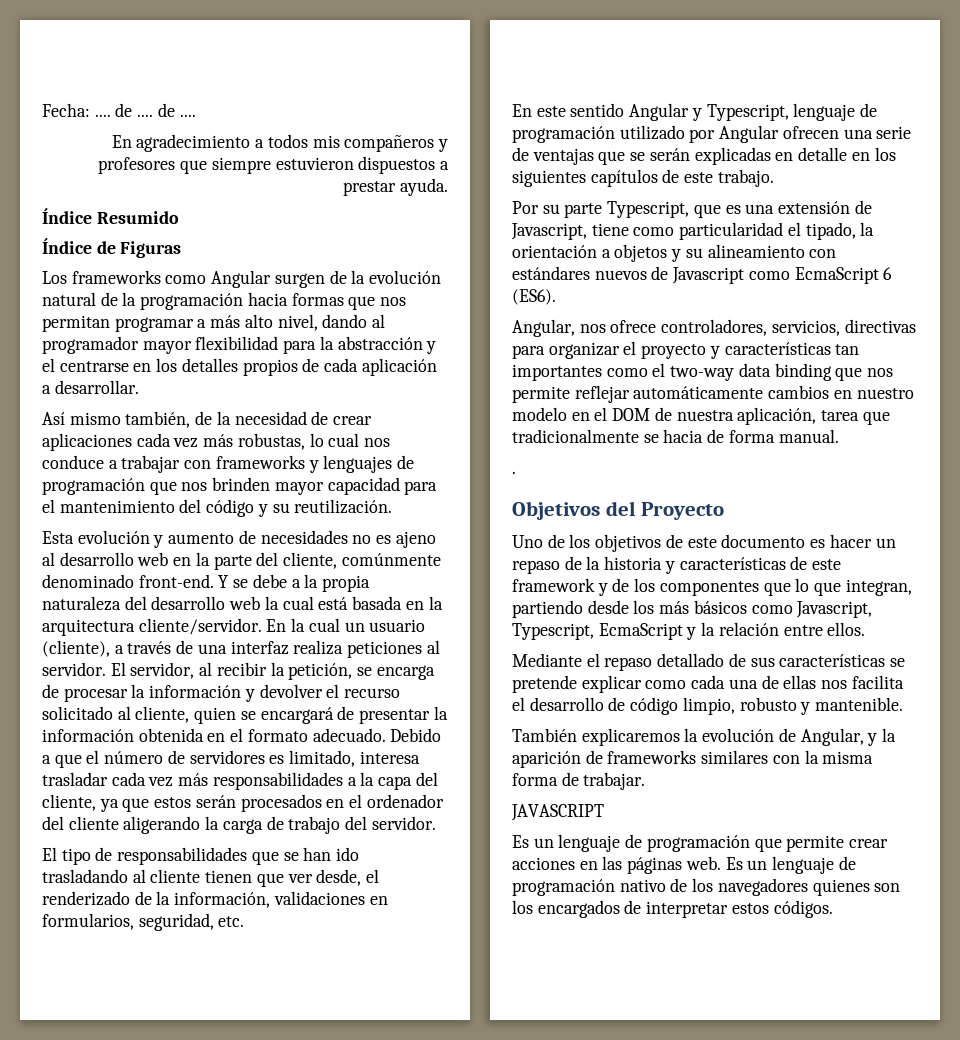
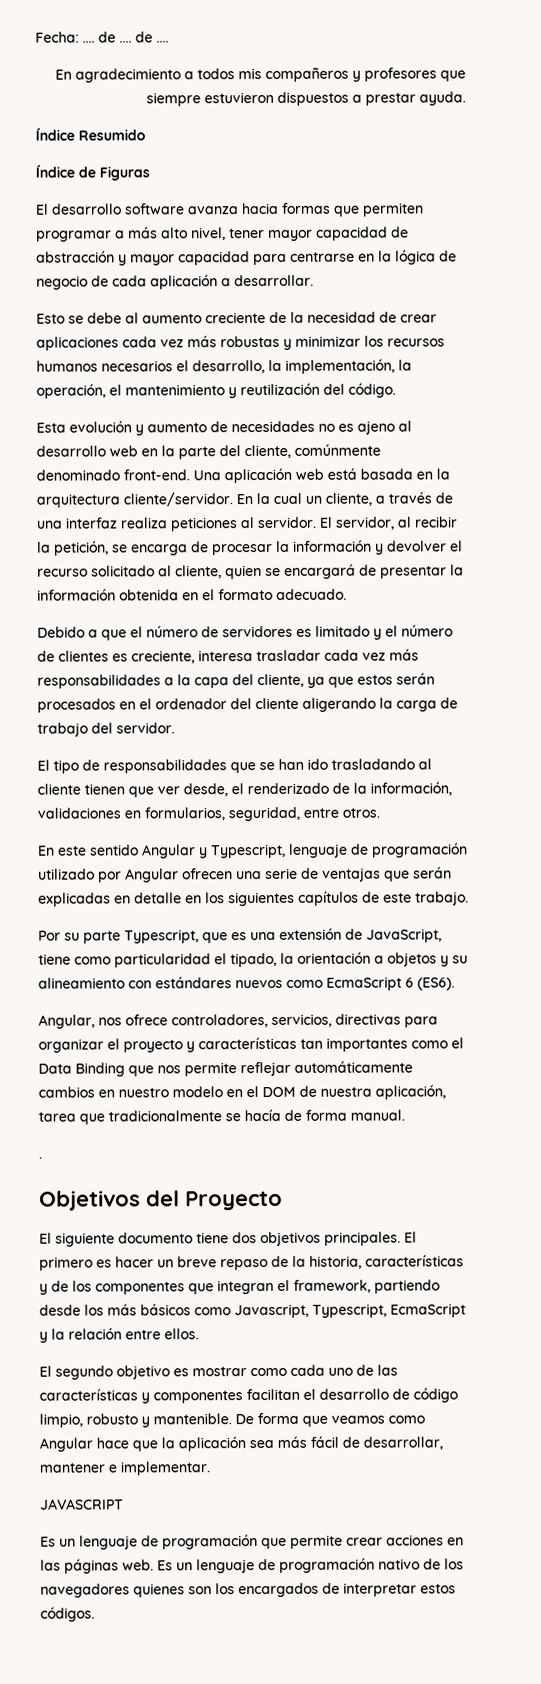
- Los frameworks como Angular surgen de la evolución natural de la programación hacia formas que nos permitan programar a más alto nivel, dando al programador mayor flexibilidad para la abstracción y el centrarse en los detalles propios de cada aplicación a desarrollar.
+ El desarrollo software avanza hacia formas que permiten programar a más alto nivel, tener mayor capacidad de abstracción y mayor capacidad para centrarse en la lógica de negocio de cada aplicación a desarrollar.
- Así mismo también, de la necesidad de crear aplicaciones cada vez más robustas, lo cual nos conduce a trabajar con frameworks y lenguajes de programación que nos brinden mayor capacidad para el mantenimiento del código y su reutilización.
+ Esto se debe al aumento creciente de la necesidad de crear aplicaciones cada vez más robustas y minimizar los recursos humanos necesarios el desarrollo, la implementación, la operación, el mantenimiento y reutilización del código.
- Y se debe a la propia naturaleza del desarrollo web la cual está basada en la arquitectura cliente/servidor.
+ Una aplicación web está basada en la arquitectura cliente/servidor.
- En la cual un usuario (cliente), a través de una interfaz realiza peticiones al servidor.
+ En la cual un cliente, a través de una interfaz realiza peticiones al servidor.
- El servidor, al recibir la petición, se encarga de procesar la información y devolver el recurso solicitado al cliente, quien se encargará de presentar la información obtenida en el formato adecuado. Debido a que el número de servidores es limitado, interesa trasladar cada vez más responsabilidades a la capa del cliente, ya que estos serán procesados en el ordenador del cliente aligerando la carga de trabajo del servidor.
+ El servidor, al recibir la petición, se encarga de procesar la información y devolver el recurso solicitado al cliente, quien se encargará de presentar la información obtenida en el formato adecuado.
+ Debido a que el número de servidores es limitado y el número de clientes es creciente, interesa trasladar cada vez más responsabilidades a la capa del cliente, ya que estos serán procesados en el ordenador del cliente aligerando la carga de trabajo del servidor.
- El tipo de responsabilidades que se han ido trasladando al cliente tienen que ver desde, el renderizado de la información, validaciones en formularios, seguridad, etc.
+ El tipo de responsabilidades que se han ido trasladando al cliente tienen que ver desde, el renderizado de la información, validaciones en formularios, seguridad, entre otros.
- En este sentido Angular y Typescript, lenguaje de programación utilizado por Angular ofrecen una serie de ventajas que se serán explicadas en detalle en los siguientes capítulos de este trabajo.
+ En este sentido Angular y Typescript, lenguaje de programación utilizado por Angular ofrecen una serie de ventajas que serán explicadas en detalle en los siguientes capítulos de este trabajo.
- Por su parte Typescript, que es una extensión de Javascript, tiene como particularidad el tipado, la orientación a objetos y su alineamiento con estándares nuevos de Javascript como EcmaScript 6 (ES6).
+ Por su parte Typescript, que es una extensión de JavaScript, tiene como particularidad el tipado, la orientación a objetos y su alineamiento con estándares nuevos como EcmaScript 6 (ES6).
- Angular, nos ofrece controladores, servicios, directivas para organizar el proyecto y características tan importantes como el two-way data binding que nos permite reflejar automáticamente cambios en nuestro modelo en el DOM de nuestra aplicación, tarea que tradicionalmente se hacia de forma manual.
+ Angular, nos ofrece controladores, servicios, directivas para organizar el proyecto y características tan importantes como el Data Binding que nos permite reflejar automáticamente cambios en nuestro modelo en el DOM de nuestra aplicación, tarea que tradicionalmente se hacía de forma manual.
- Uno de los objetivos de este documento es hacer un repaso de la historia y características de este framework y de los componentes que lo que integran, partiendo desde los más básicos como Javascript, Typescript, EcmaScript y la relación entre ellos.
+ El siguiente documento tiene dos objetivos principales. El primero es hacer un breve repaso de la historia, características y de los componentes que integran el framework, partiendo desde los más básicos como Javascript, Typescript, EcmaScript y la relación entre ellos.
- Mediante el repaso detallado de sus características se pretende explicar como cada una de ellas nos facilita el desarrollo de código limpio, robusto y mantenible.
- También explicaremos la evolución de Angular, y la aparición de frameworks similares con la misma forma de trabajar.
+ El segundo objetivo es mostrar como cada uno de las características y componentes facilitan el desarrollo de código limpio, robusto y mantenible. De forma que veamos como Angular hace que la aplicación sea más fácil de desarrollar, mantener e implementar.

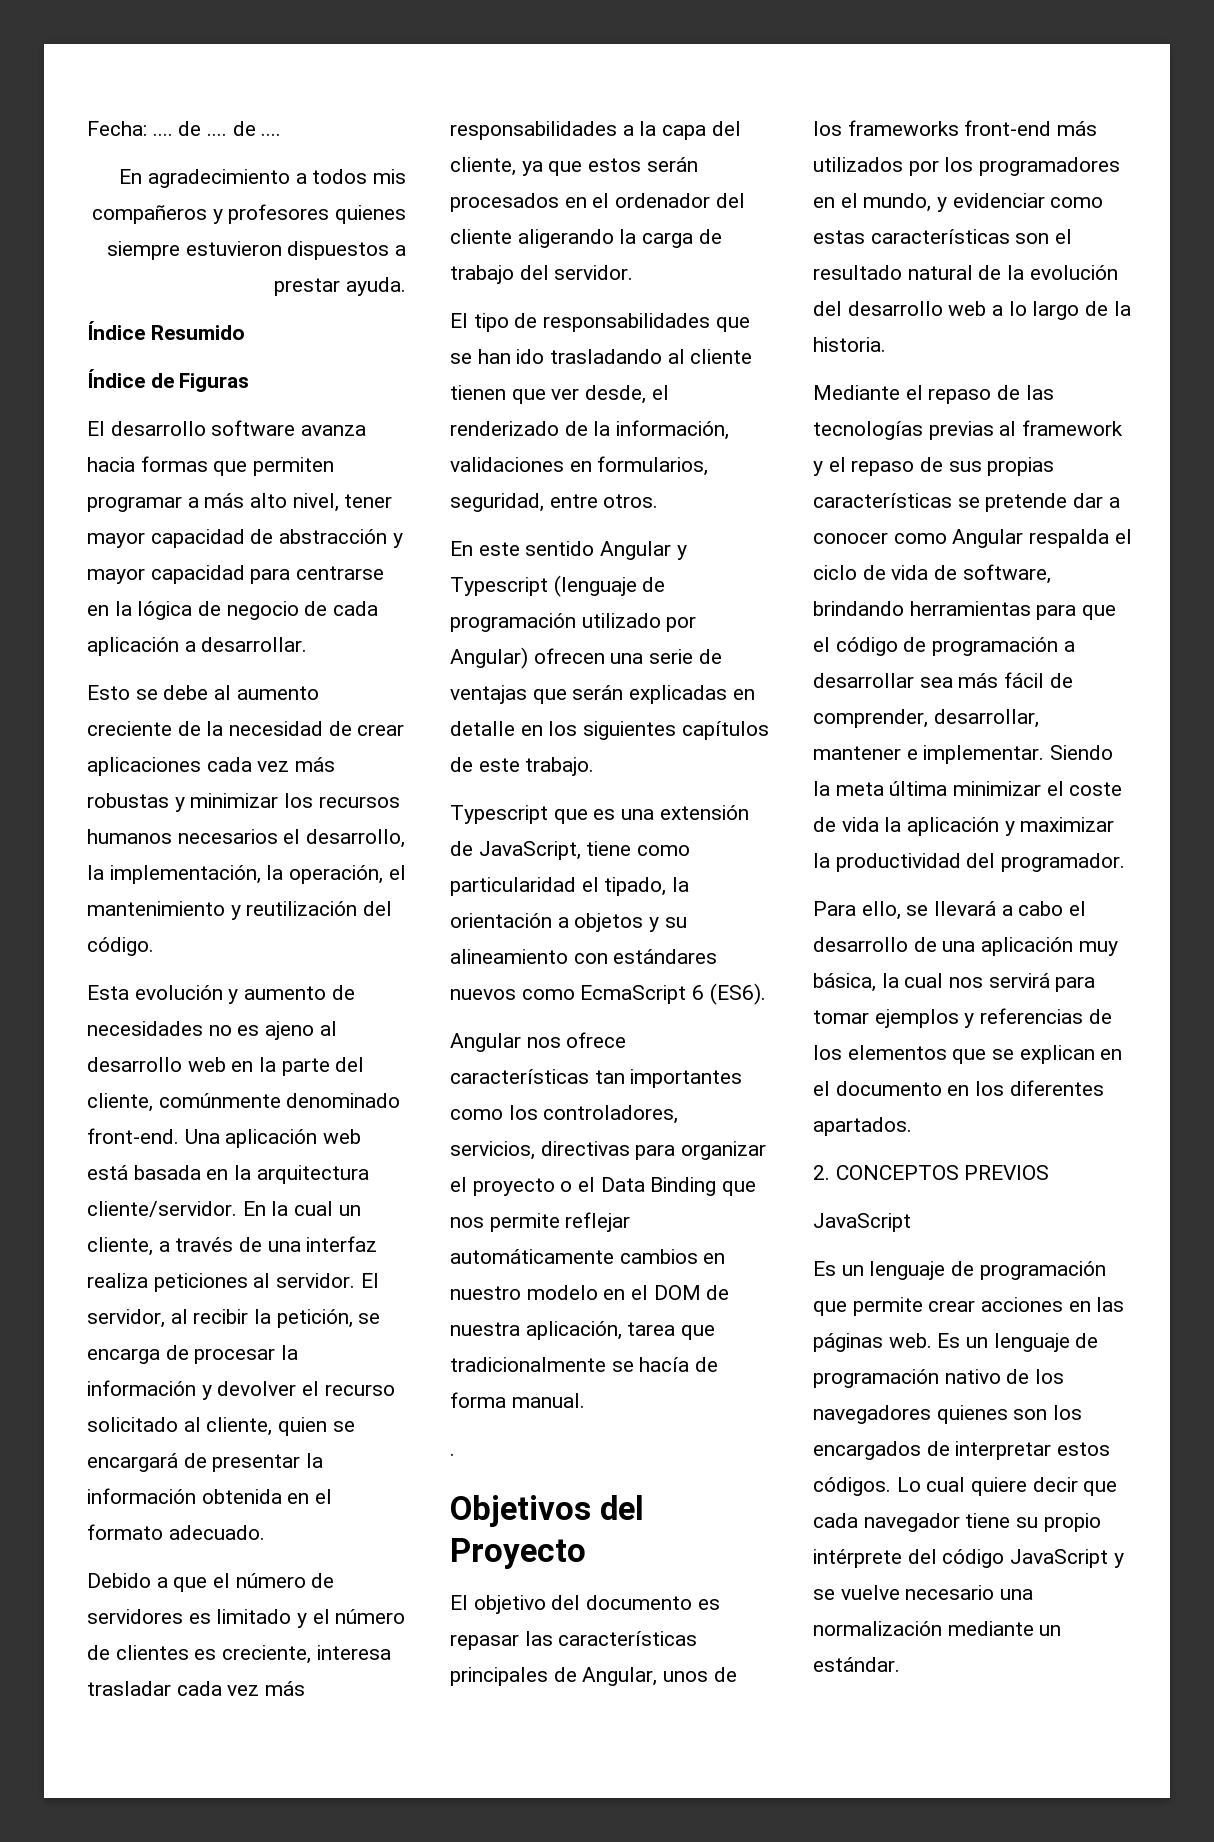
- En agradecimiento a todos mis compañeros y profesores que siempre estuvieron dispuestos a prestar ayuda.
+ En agradecimiento a todos mis compañeros y profesores quienes siempre estuvieron dispuestos a prestar ayuda.
- En este sentido Angular y Typescript, lenguaje de programación utilizado por Angular ofrecen una serie de ventajas que serán explicadas en detalle en los siguientes capítulos de este trabajo.
+ En este sentido Angular y Typescript (lenguaje de programación utilizado por Angular) ofrecen una serie de ventajas que serán explicadas en detalle en los siguientes capítulos de este trabajo.
- Por su parte Typescript, que es una extensión de JavaScript, tiene como particularidad el tipado, la orientación a objetos y su alineamiento con estándares nuevos como EcmaScript 6 (ES6).
+ Typescript que es una extensión de JavaScript, tiene como particularidad el tipado, la orientación a objetos y su alineamiento con estándares nuevos como EcmaScript 6 (ES6).
- Angular, nos ofrece controladores, servicios, directivas para organizar el proyecto y características tan importantes como el Data Binding que nos permite reflejar automáticamente cambios en nuestro modelo en el DOM de nuestra aplicación, tarea que tradicionalmente se hacía de forma manual.
+ Angular nos ofrece características tan importantes como los controladores, servicios, directivas para organizar el proyecto o el Data Binding que nos permite reflejar automáticamente cambios en nuestro modelo en el DOM de nuestra aplicación, tarea que tradicionalmente se hacía de forma manual.
- El siguiente documento tiene dos objetivos principales. El primero es hacer un breve repaso de la historia, características y de los componentes que integran el framework, partiendo desde los más básicos como Javascript, Typescript, EcmaScript y la relación entre ellos.
- El segundo objetivo es mostrar como cada uno de las características y componentes facilitan el desarrollo de código limpio, robusto y mantenible. De forma que veamos como Angular hace que la aplicación sea más fácil de desarrollar, mantener e implementar.
- JAVASCRIPT
+ El objetivo del documento es repasar las características principales de Angular, unos de los frameworks front-end más utilizados por los programadores en el mundo, y evidenciar como estas características son el resultado natural de la evolución del desarrollo web a lo largo de la historia.
+ Mediante el repaso de las tecnologías previas al framework y el repaso de sus propias características se pretende dar a conocer como Angular respalda el ciclo de vida de software, brindando herramientas para que el código de programación a desarrollar sea más fácil de comprender, desarrollar, mantener e implementar. Siendo la meta última minimizar el coste de vida la aplicación y maximizar la productividad del programador.
+ Para ello, se llevará a cabo el desarrollo de una aplicación muy básica, la cual nos servirá para tomar ejemplos y referencias de los elementos que se explican en el documento en los diferentes apartados.
+ 2. CONCEPTOS PREVIOS
+ JavaScript
+ Lo cual quiere decir que cada navegador tiene su propio intérprete del código JavaScript y se vuelve necesario una normalización mediante un estándar.

